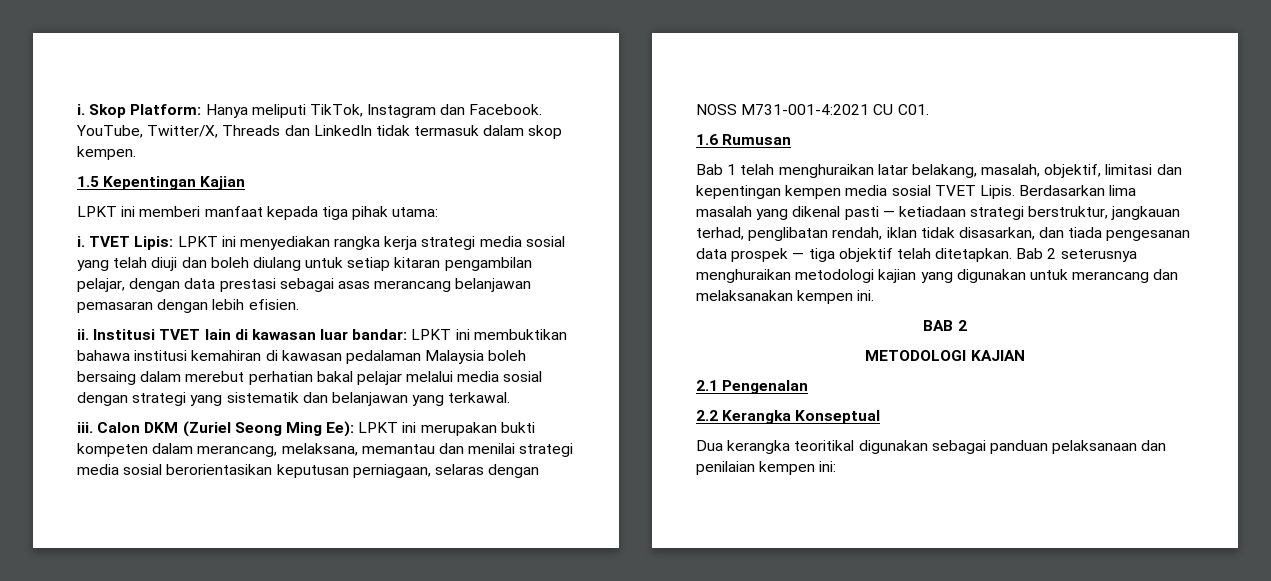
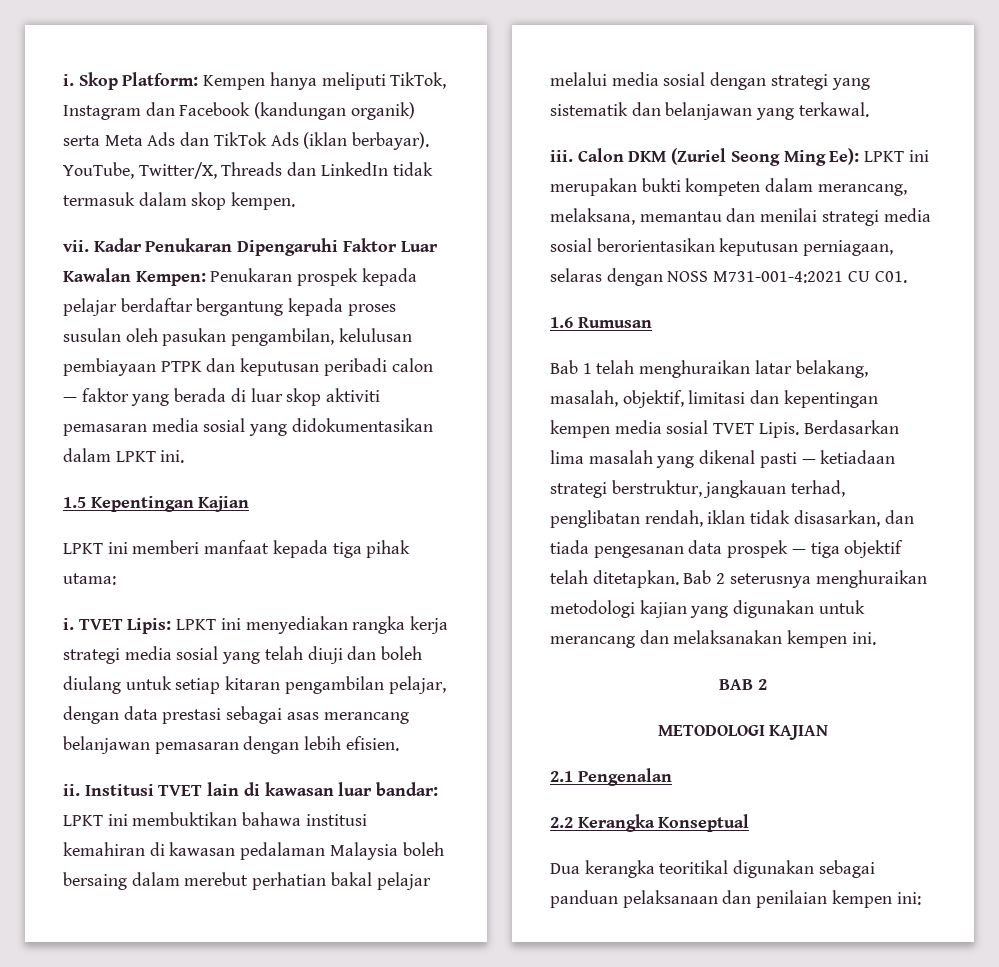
- Skop Platform: Hanya meliputi TikTok, Instagram dan Facebook.
+ Skop Platform: Kempen hanya meliputi TikTok, Instagram dan Facebook (kandungan organik) serta Meta Ads dan TikTok Ads (iklan berbayar).
+ vii. Kadar Penukaran Dipengaruhi Faktor Luar Kawalan Kempen: Penukaran prospek kepada pelajar berdaftar bergantung kepada proses susulan oleh pasukan pengambilan, kelulusan pembiayaan PTPK dan keputusan peribadi calon — faktor yang berada di luar skop aktiviti pemasaran media sosial yang didokumentasikan dalam LPKT ini.

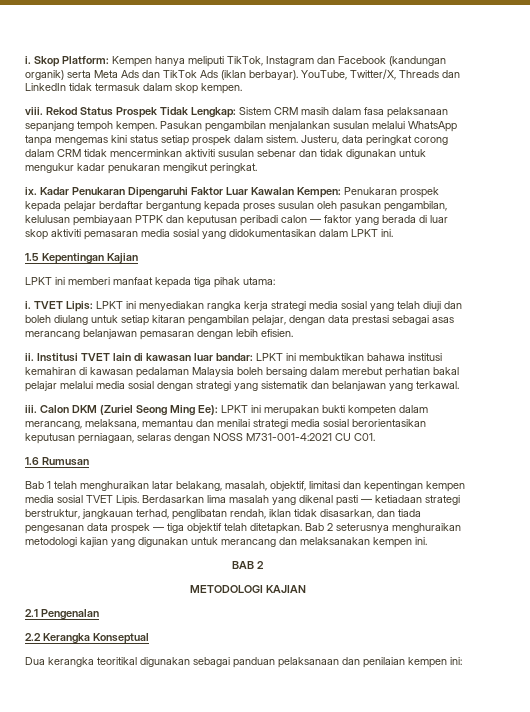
- vii.
+ viii. Rekod Status Prospek Tidak Lengkap: Sistem CRM masih dalam fasa pelaksanaan sepanjang tempoh kempen. Pasukan pengambilan menjalankan susulan melalui WhatsApp tanpa mengemas kini status setiap prospek dalam sistem. Justeru, data peringkat corong dalam CRM tidak mencerminkan aktiviti susulan sebenar dan tidak digunakan untuk mengukur kadar penukaran mengikut peringkat.
+ ix.

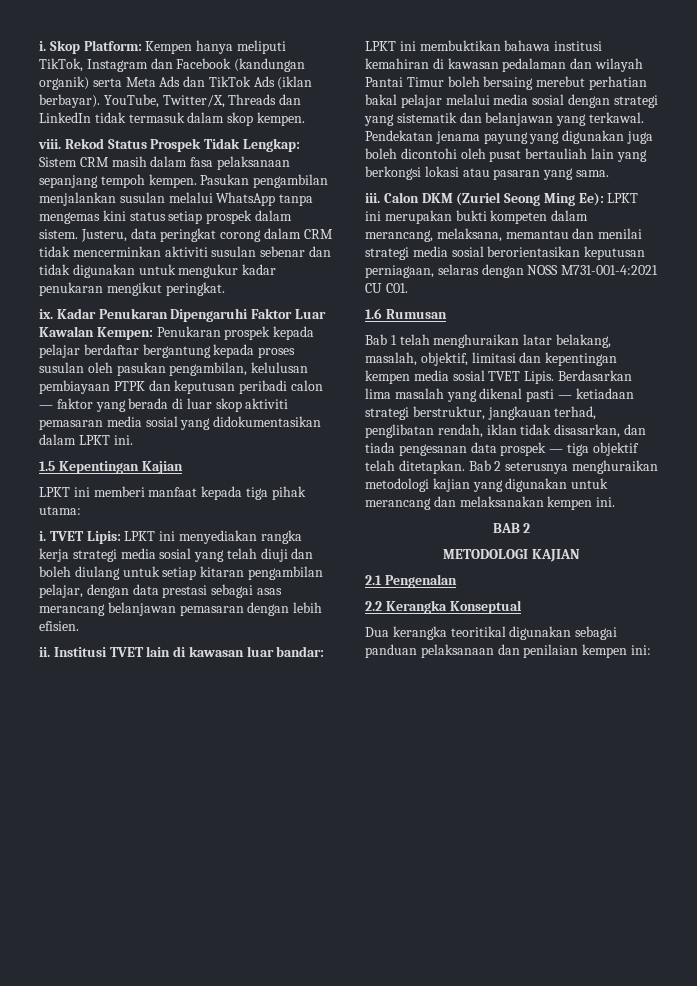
- Institusi TVET lain di kawasan luar bandar: LPKT ini membuktikan bahawa institusi kemahiran di kawasan pedalaman Malaysia boleh bersaing dalam merebut perhatian bakal pelajar melalui media sosial dengan strategi yang sistematik dan belanjawan yang terkawal.
+ Institusi TVET lain di kawasan luar bandar: LPKT ini membuktikan bahawa institusi kemahiran di kawasan pedalaman dan wilayah Pantai Timur boleh bersaing merebut perhatian bakal pelajar melalui media sosial dengan strategi yang sistematik dan belanjawan yang terkawal. Pendekatan jenama payung yang digunakan juga boleh dicontohi oleh pusat bertauliah lain yang berkongsi lokasi atau pasaran yang sama.

